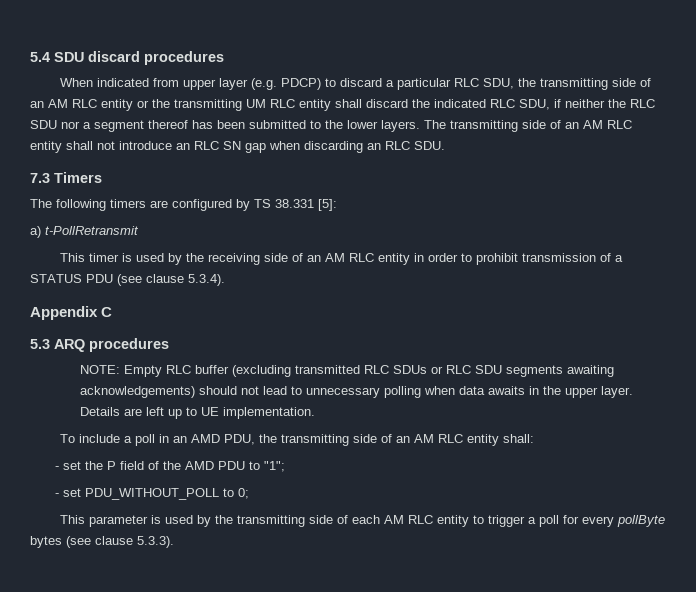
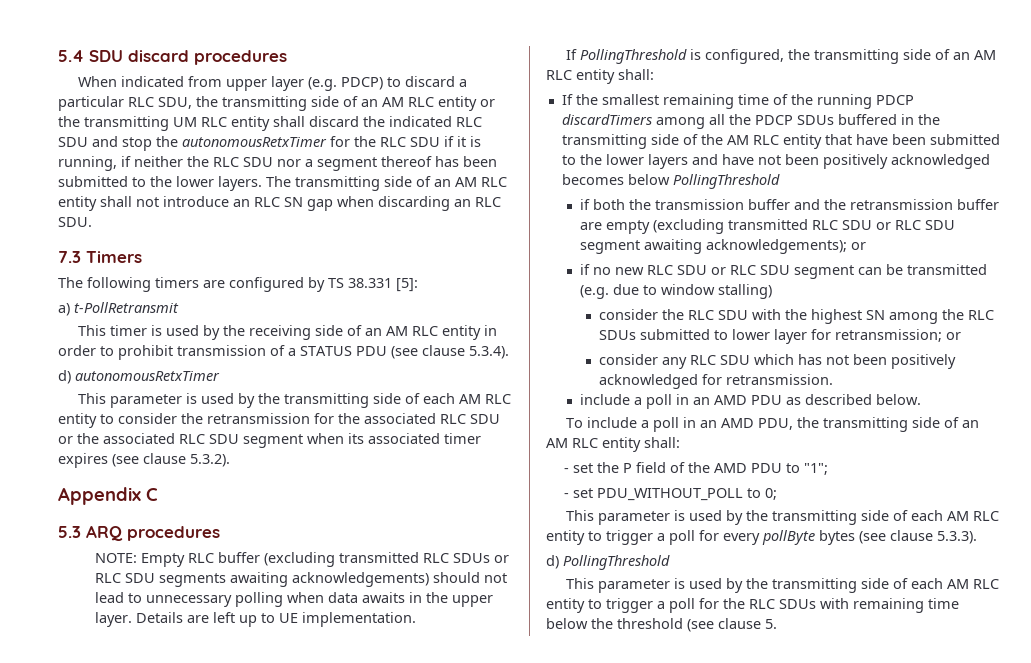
- When indicated from upper layer (e.g. PDCP) to discard a particular RLC SDU, the transmitting side of an AM RLC entity or the transmitting UM RLC entity shall discard the indicated RLC SDU, if neither the RLC SDU nor a segment thereof has been submitted to the lower layers.
+ When indicated from upper layer (e.g. PDCP) to discard a particular RLC SDU, the transmitting side of an AM RLC entity or the transmitting UM RLC entity shall discard the indicated RLC SDU and stop the autonomousRetxTimer for the RLC SDU if it is running, if neither the RLC SDU nor a segment thereof has been submitted to the lower layers.
+ d) autonomousRetxTimer
+ This parameter is used by the transmitting side of each AM RLC entity to consider the retransmission for the associated RLC SDU or the associated RLC SDU segment when its associated timer expires (see clause 5.3.2).
+ If PollingThreshold is configured, the transmitting side of an AM RLC entity shall:
+ If the smallest remaining time of the running PDCP discardTimers among all the PDCP SDUs buffered in the transmitting side of the AM RLC entity that have been submitted to the lower layers and have not been positively acknowledged becomes below PollingThreshold
+ if both the transmission buffer and the retransmission buffer are empty (excluding transmitted RLC SDU or RLC SDU segment awaiting acknowledgements); or
+ if no new RLC SDU or RLC SDU segment can be transmitted (e.g. due to window stalling)
+ consider the RLC SDU with the highest SN among the RLC SDUs submitted to lower layer for retransmission; or
+ consider any RLC SDU which has not been positively acknowledged for retransmission.
+ include a poll in an AMD PDU as described below.
+ d) PollingThreshold
+ This parameter is used by the transmitting side of each AM RLC entity to trigger a poll for the RLC SDUs with remaining time below the threshold (see clause 5.

